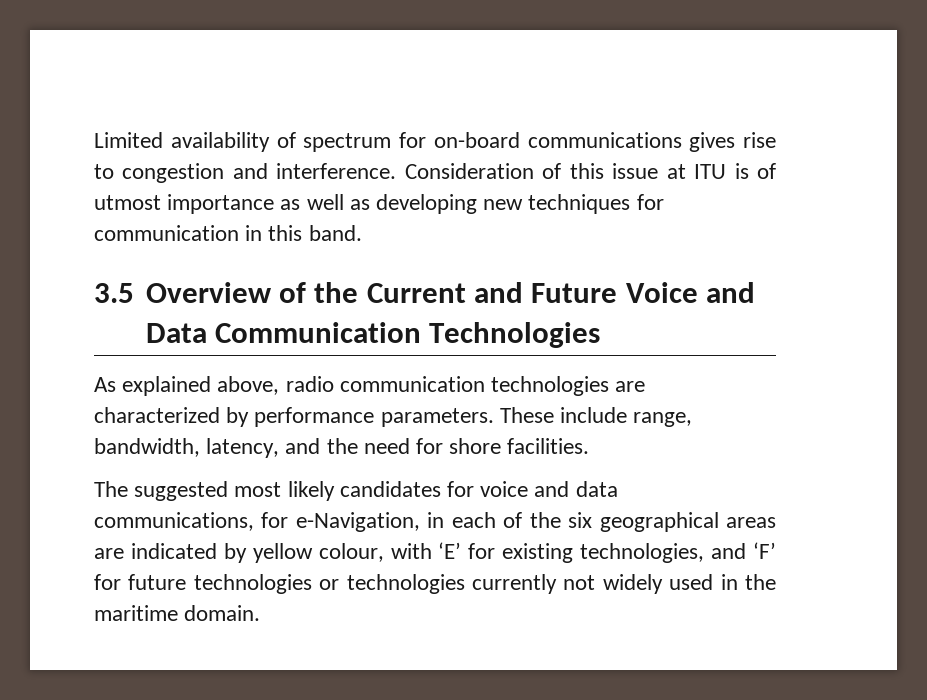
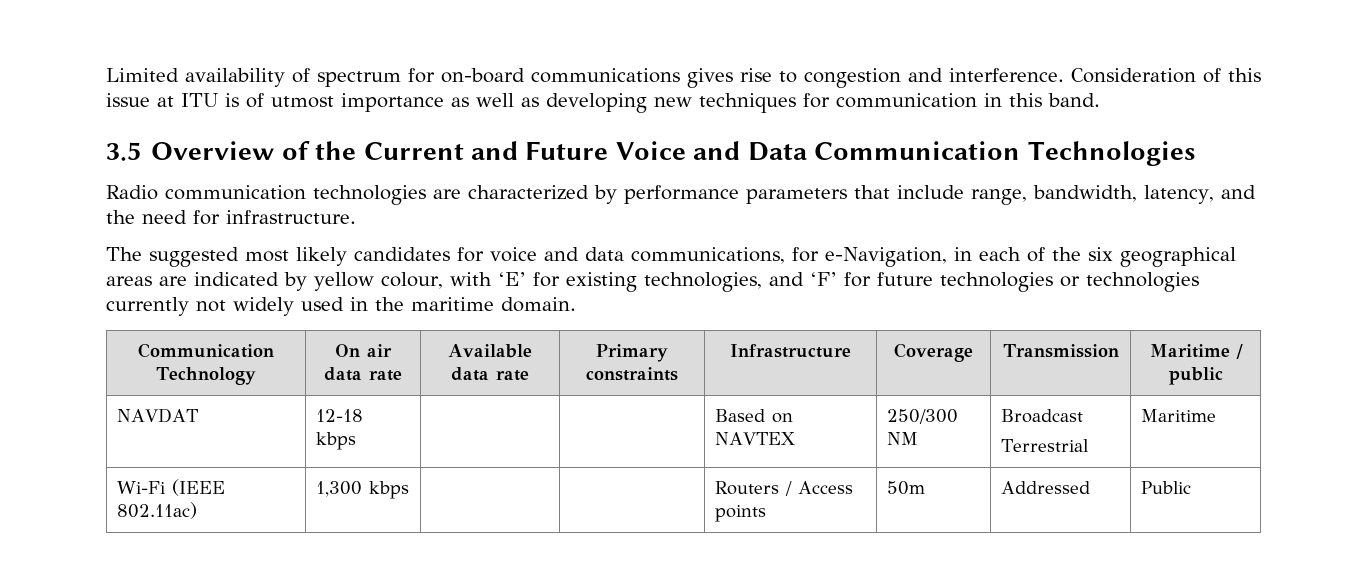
- As explained above, radio communication technologies are characterized by performance parameters. These include range, bandwidth, latency, and the need for shore facilities.
+ Radio communication technologies are characterized by performance parameters that include range, bandwidth, latency, and the need for infrastructure.
+ Communication Technology | On air data rate | Available data rate | Primary constraints | Infrastructure | Coverage | Transmission | Maritime / public
+ NAVDAT | 12-18 kbps | | | Based on NAVTEX | 250/300 NM | Broadcast
+ Terrestrial | Maritime
+ Wi-Fi (IEEE 802.11ac) | 1,300 kbps | | | Routers / Access points | 50m | Addressed | Public

